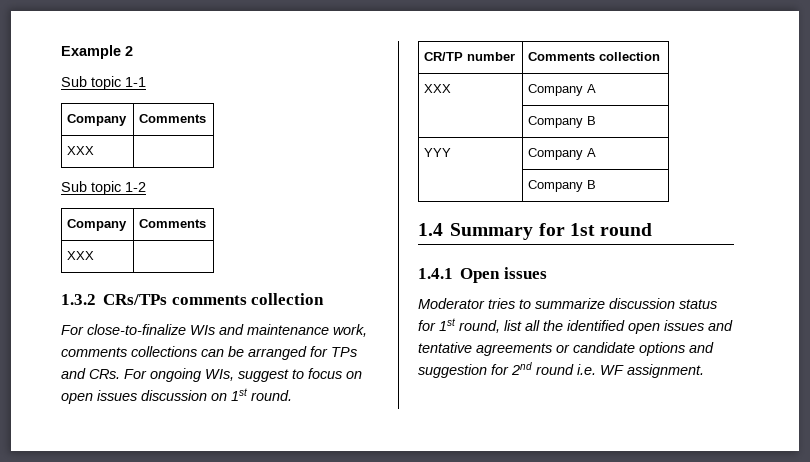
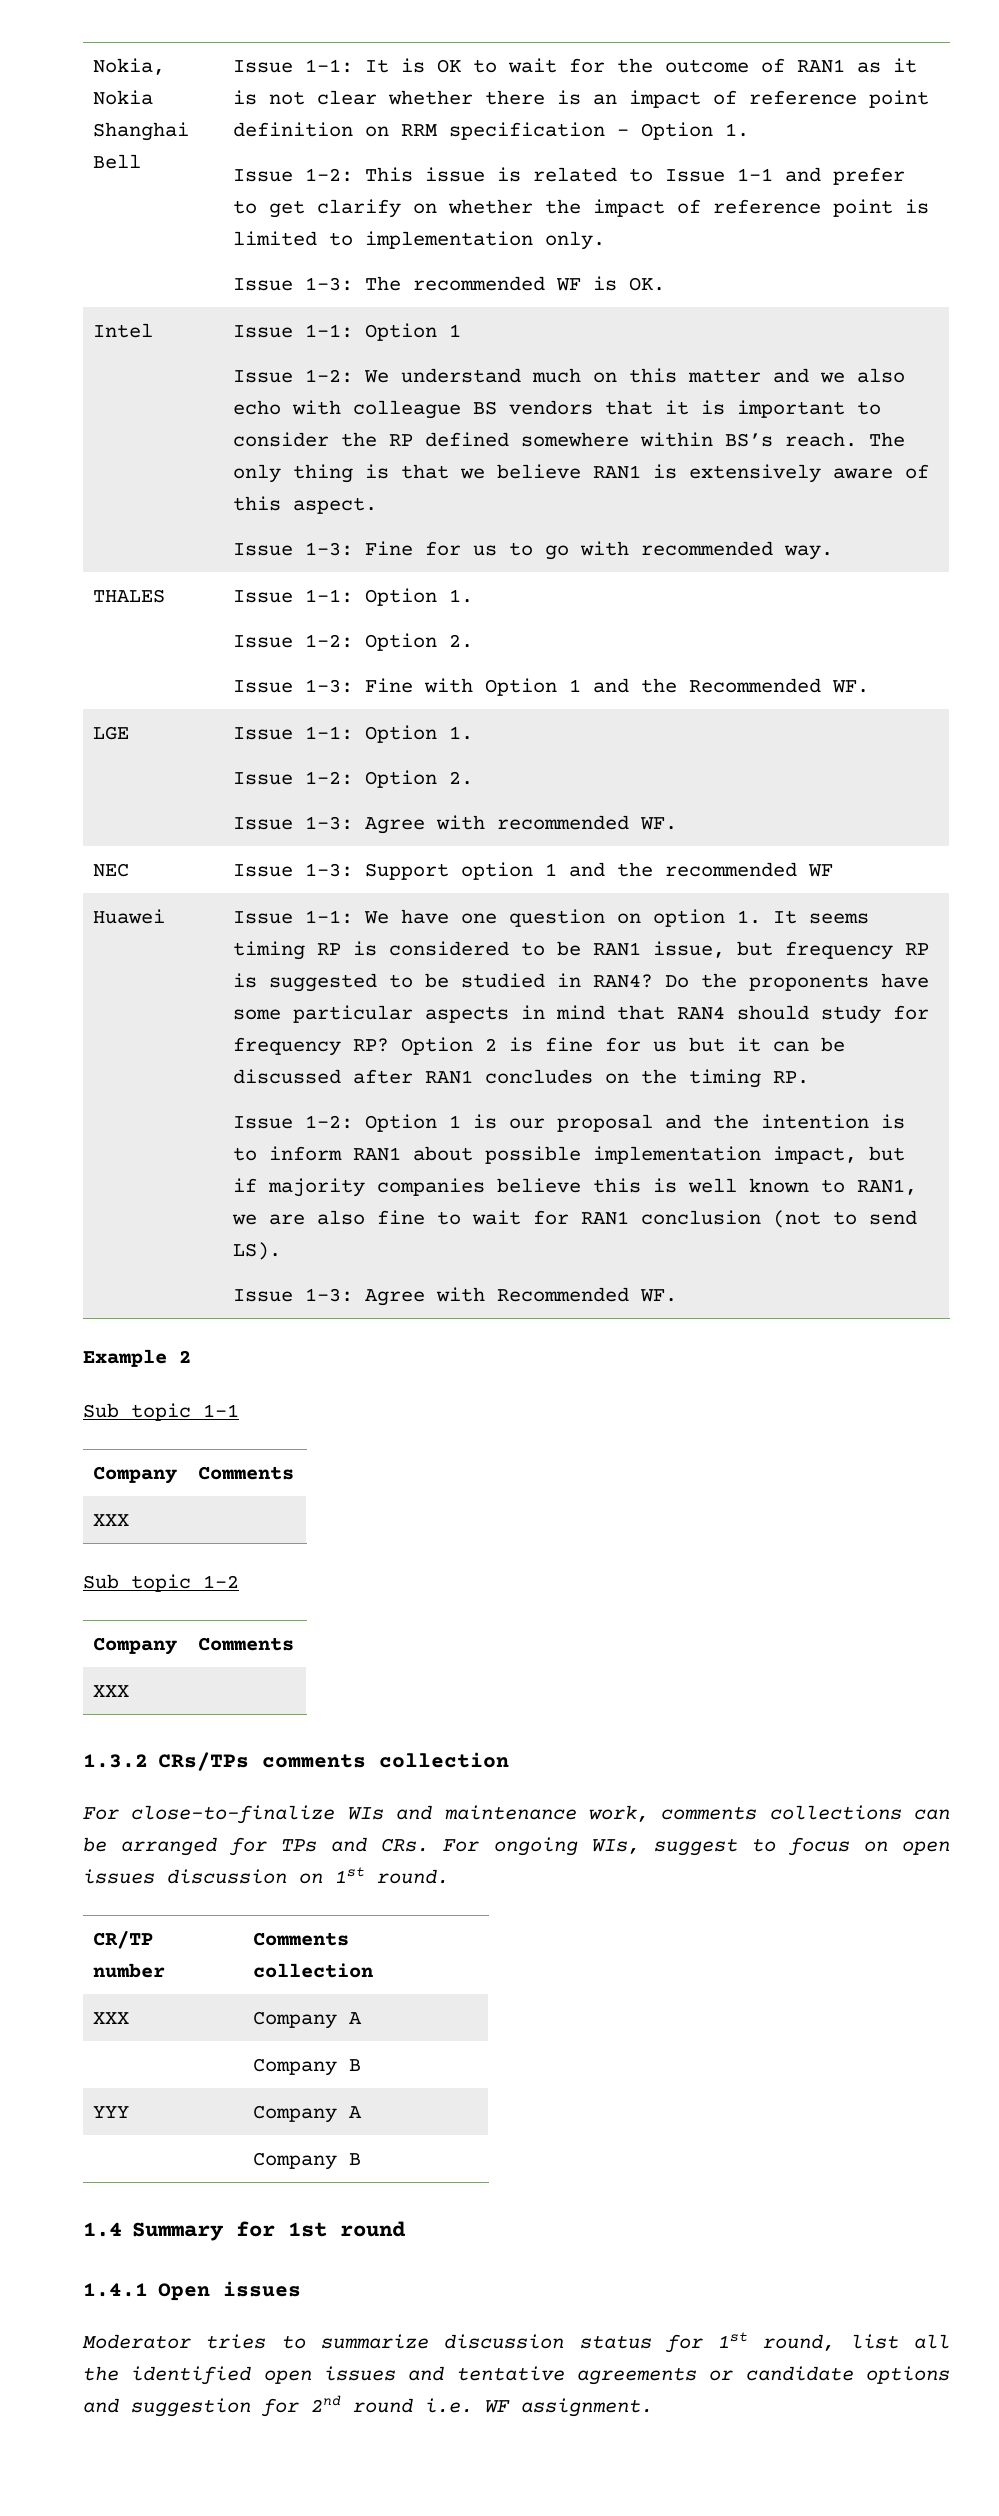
+ Nokia, Nokia Shanghai Bell | Issue 1-1: It is OK to wait for the outcome of RAN1 as it is not clear whether there is an impact of reference point definition on RRM specification – Option 1.
+ Issue 1-2: This issue is related to Issue 1-1 and prefer to get clarify on whether the impact of reference point is limited to implementation only.
+ Issue 1-3: The recommended WF is OK.
+ Intel | Issue 1-1: Option 1
+ Issue 1-2: We understand much on this matter and we also echo with colleague BS vendors that it is important to consider the RP defined somewhere within BS’s reach. The only thing is that we believe RAN1 is extensively aware of this aspect.
+ Issue 1-3: Fine for us to go with recommended way.
+ THALES | Issue 1-1: Option 1.
+ Issue 1-2: Option 2.
+ Issue 1-3: Fine with Option 1 and the Recommended WF.
+ LGE | Issue 1-1: Option 1.
+ Issue 1-2: Option 2.
+ Issue 1-3: Agree with recommended WF.
+ NEC | Issue 1-3: Support option 1 and the recommended WF
+ Huawei | Issue 1-1: We have one question on option 1. It seems timing RP is considered to be RAN1 issue, but frequency RP is suggested to be studied in RAN4? Do the proponents have some particular aspects in mind that RAN4 should study for frequency RP? Option 2 is fine for us but it can be discussed after RAN1 concludes on the timing RP.
+ Issue 1-2: Option 1 is our proposal and the intention is to inform RAN1 about possible implementation impact, but if majority companies believe this is well known to RAN1, we are also fine to wait for RAN1 conclusion (not to send LS).
+ Issue 1-3: Agree with Recommended WF.

